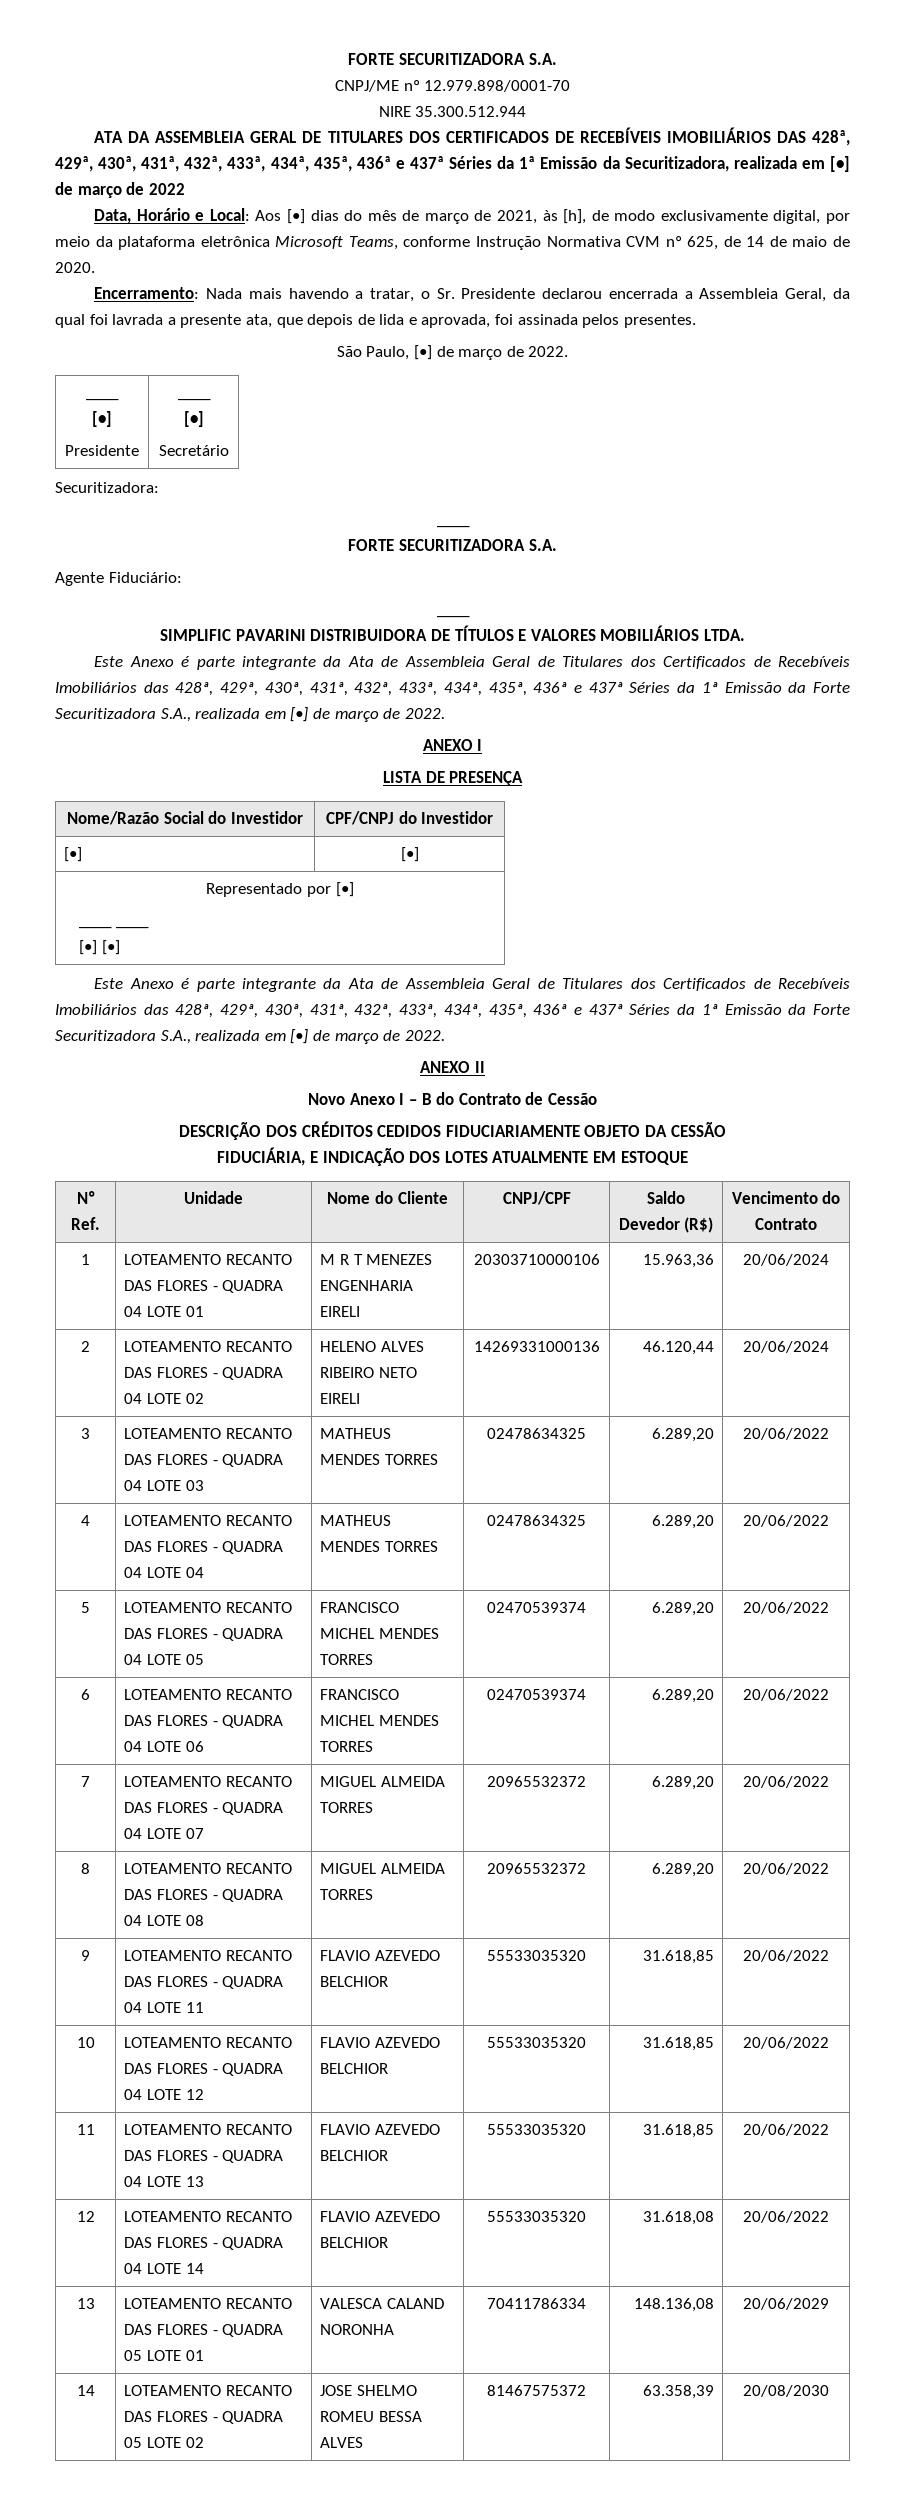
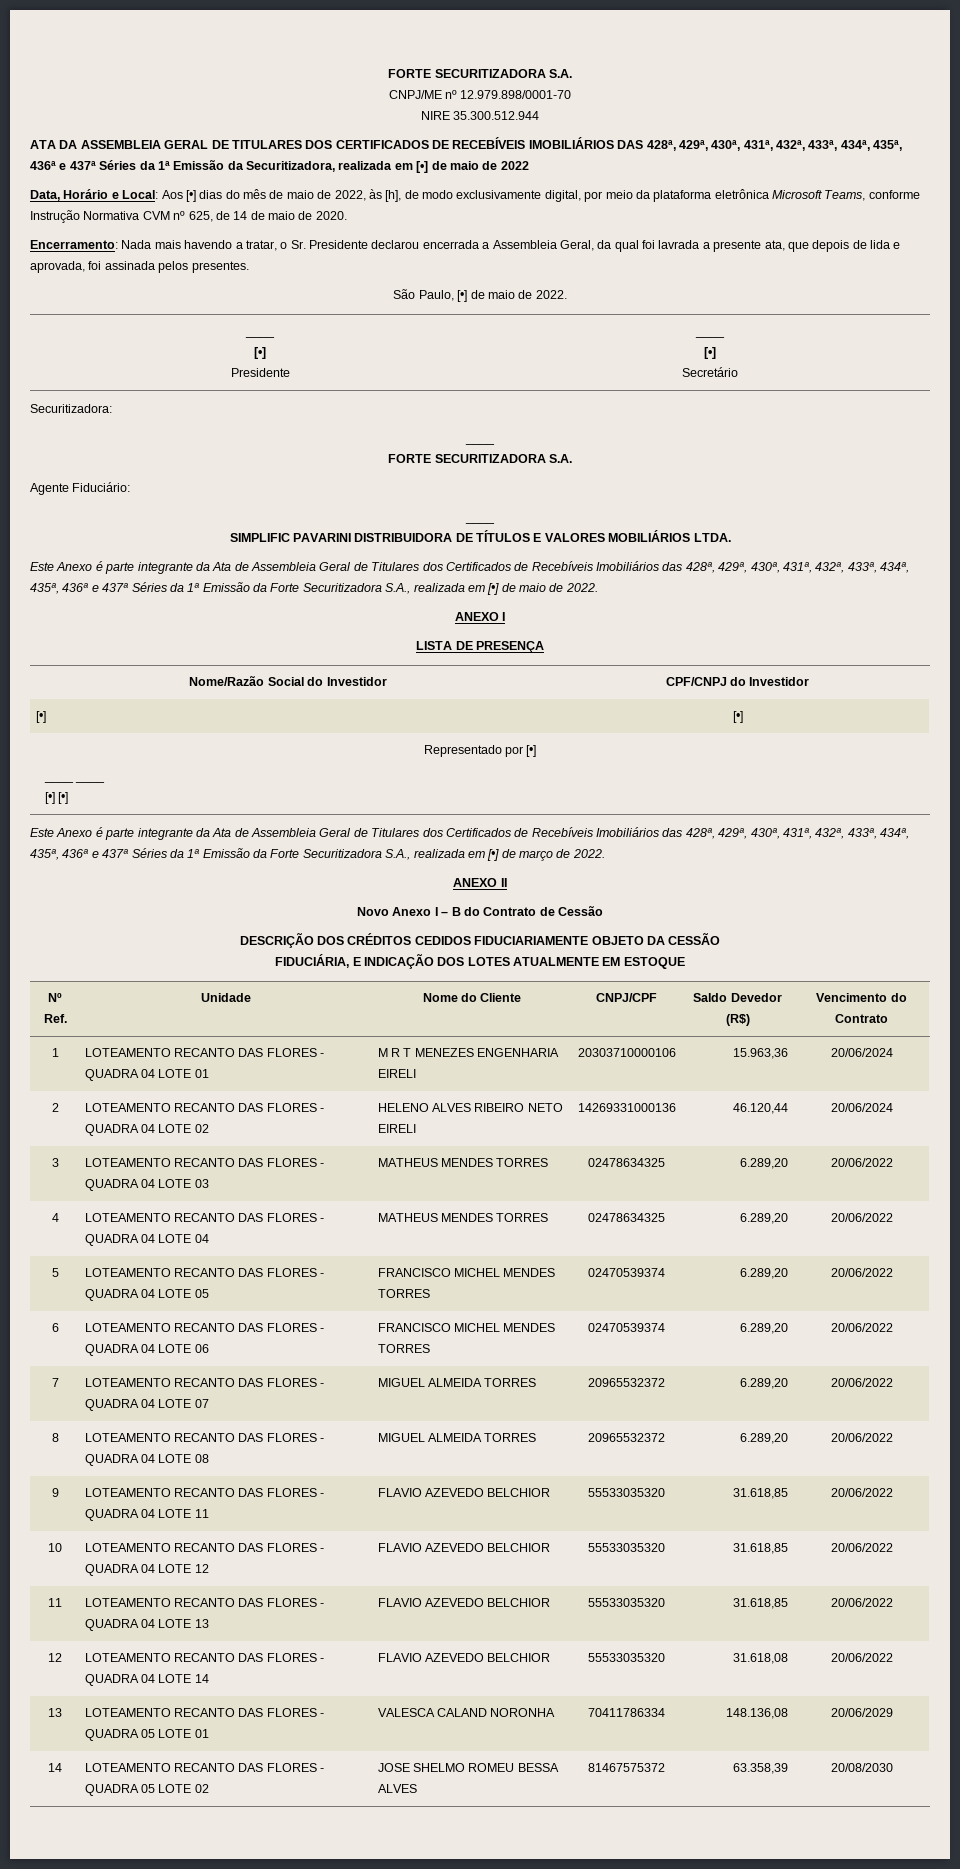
- ATA DA ASSEMBLEIA GERAL DE TITULARES DOS CERTIFICADOS DE RECEBÍVEIS IMOBILIÁRIOS DAS 428ª, 429ª, 430ª, 431ª, 432ª, 433ª, 434ª, 435ª, 436ª e 437ª Séries da 1ª Emissão da Securitizadora, realizada em [•] de março de 2022
+ ATA DA ASSEMBLEIA GERAL DE TITULARES DOS CERTIFICADOS DE RECEBÍVEIS IMOBILIÁRIOS DAS 428ª, 429ª, 430ª, 431ª, 432ª, 433ª, 434ª, 435ª, 436ª e 437ª Séries da 1ª Emissão da Securitizadora, realizada em [•] de maio de 2022
- Data, Horário e Local: Aos [•] dias do mês de março de 2021, às [h], de modo exclusivamente digital, por meio da plataforma eletrônica Microsoft Teams, conforme Instrução Normativa CVM nº 625, de 14 de maio de 2020.
+ Data, Horário e Local: Aos [•] dias do mês de maio de 2022, às [h], de modo exclusivamente digital, por meio da plataforma eletrônica Microsoft Teams, conforme Instrução Normativa CVM nº 625, de 14 de maio de 2020.
- São Paulo, [•] de março de 2022.
+ São Paulo, [•] de maio de 2022.
  SIMPLIFIC PAVARINI DISTRIBUIDORA DE TÍTULOS E VALORES MOBILIÁRIOS LTDA.
- Este Anexo é parte integrante da Ata de Assembleia Geral de Titulares dos Certificados de Recebíveis Imobiliários das 428ª, 429ª, 430ª, 431ª, 432ª, 433ª, 434ª, 435ª, 436ª e 437ª Séries da 1ª Emissão da Forte Securitizadora S.A., realizada em [•] de março de 2022.
+ Este Anexo é parte integrante da Ata de Assembleia Geral de Titulares dos Certificados de Recebíveis Imobiliários das 428ª, 429ª, 430ª, 431ª, 432ª, 433ª, 434ª, 435ª, 436ª e 437ª Séries da 1ª Emissão da Forte Securitizadora S.A., realizada em [•] de maio de 2022.

